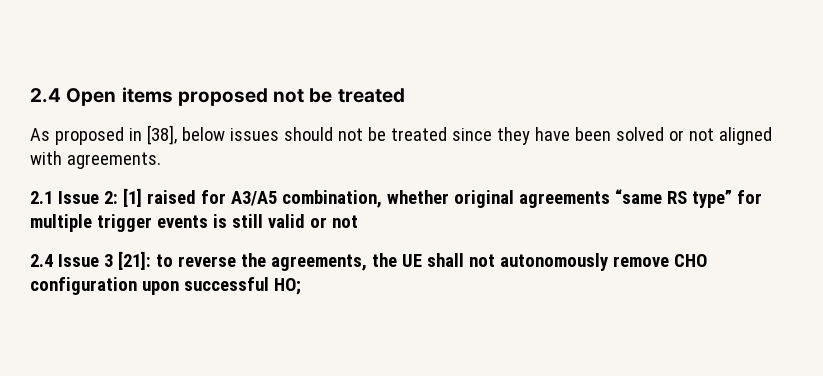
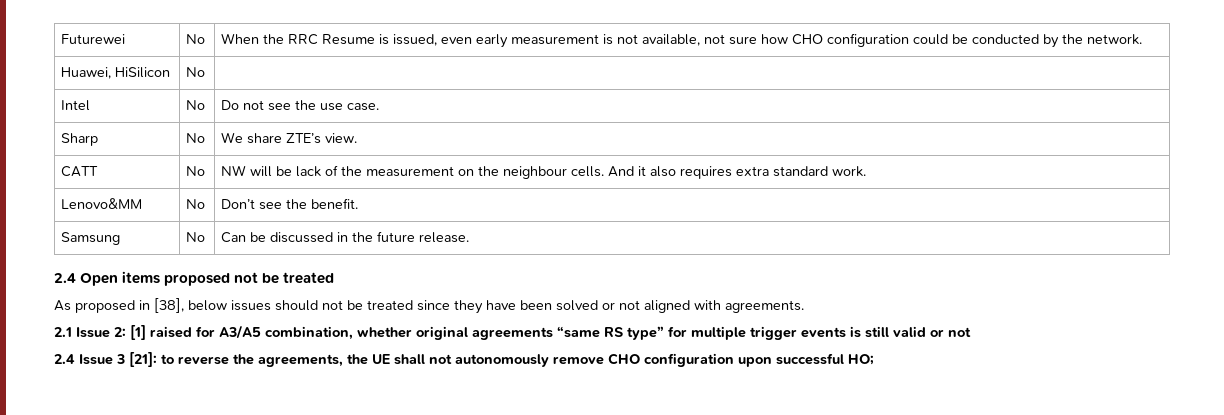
+ Futurewei | No | When the RRC Resume is issued, even early measurement is not available, not sure how CHO configuration could be conducted by the network.
+ Huawei, HiSilicon | No |
+ Intel | No | Do not see the use case.
+ Sharp | No | We share ZTE’s view.
+ CATT | No | NW will be lack of the measurement on the neighbour cells. And it also requires extra standard work.
+ Lenovo&MM | No | Don’t see the benefit.
+ Samsung | No | Can be discussed in the future release.

